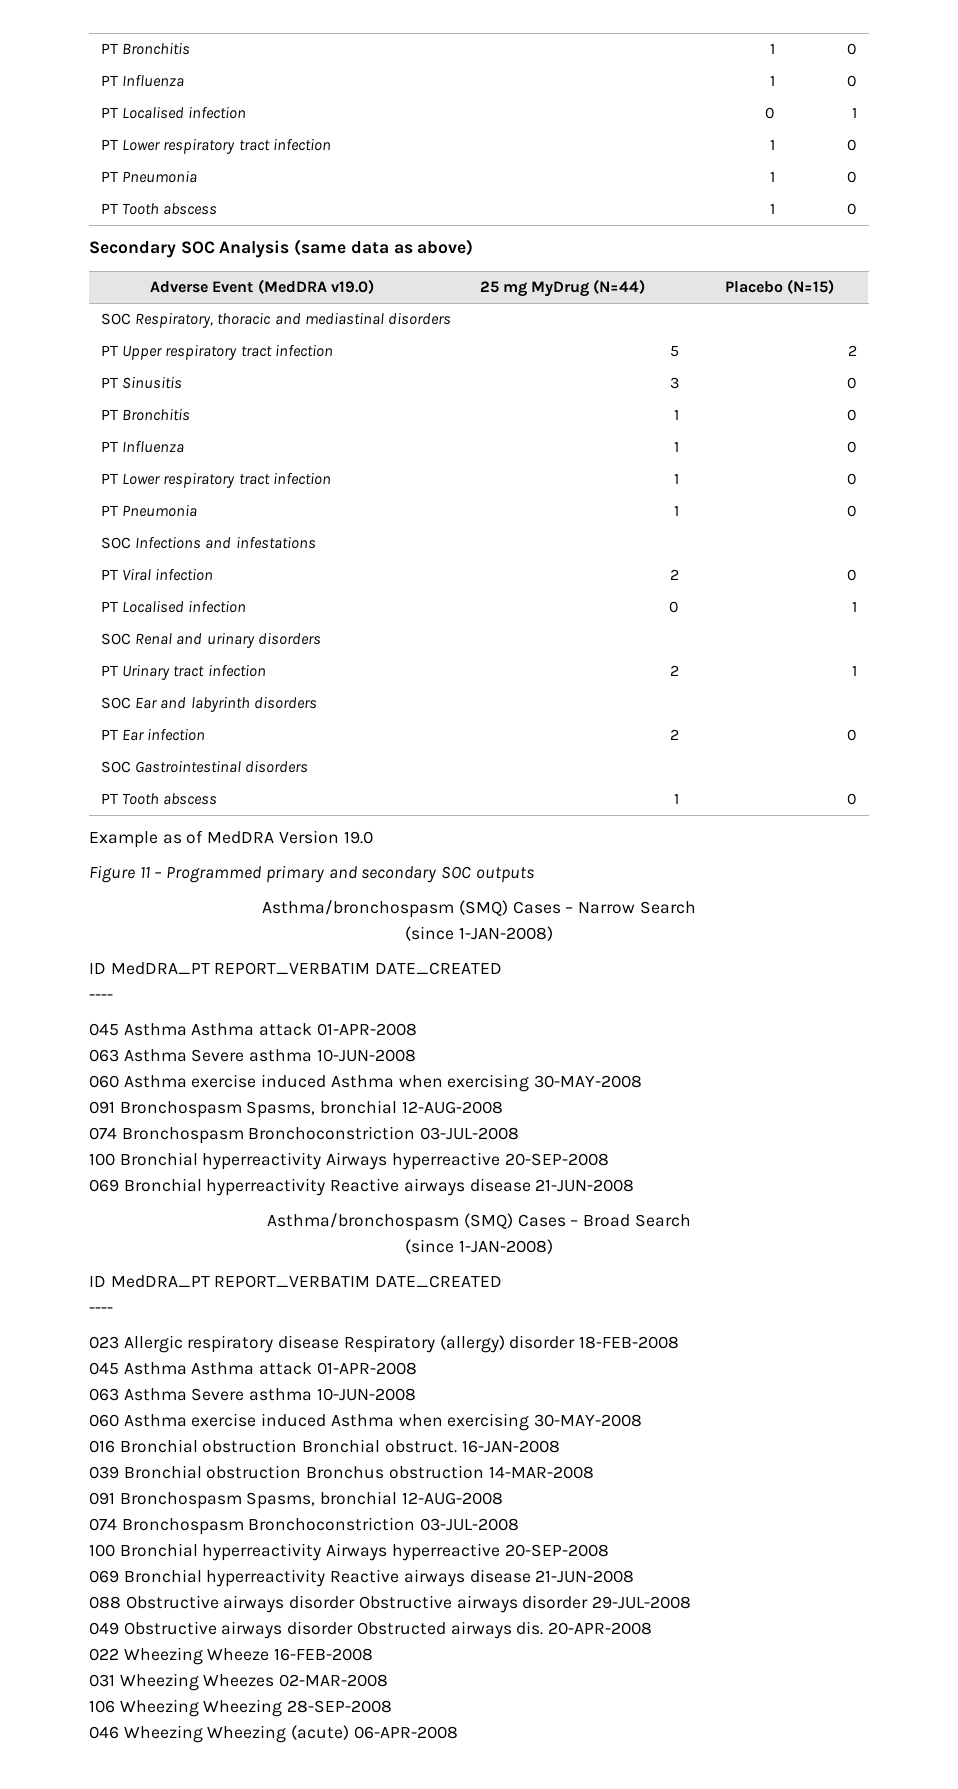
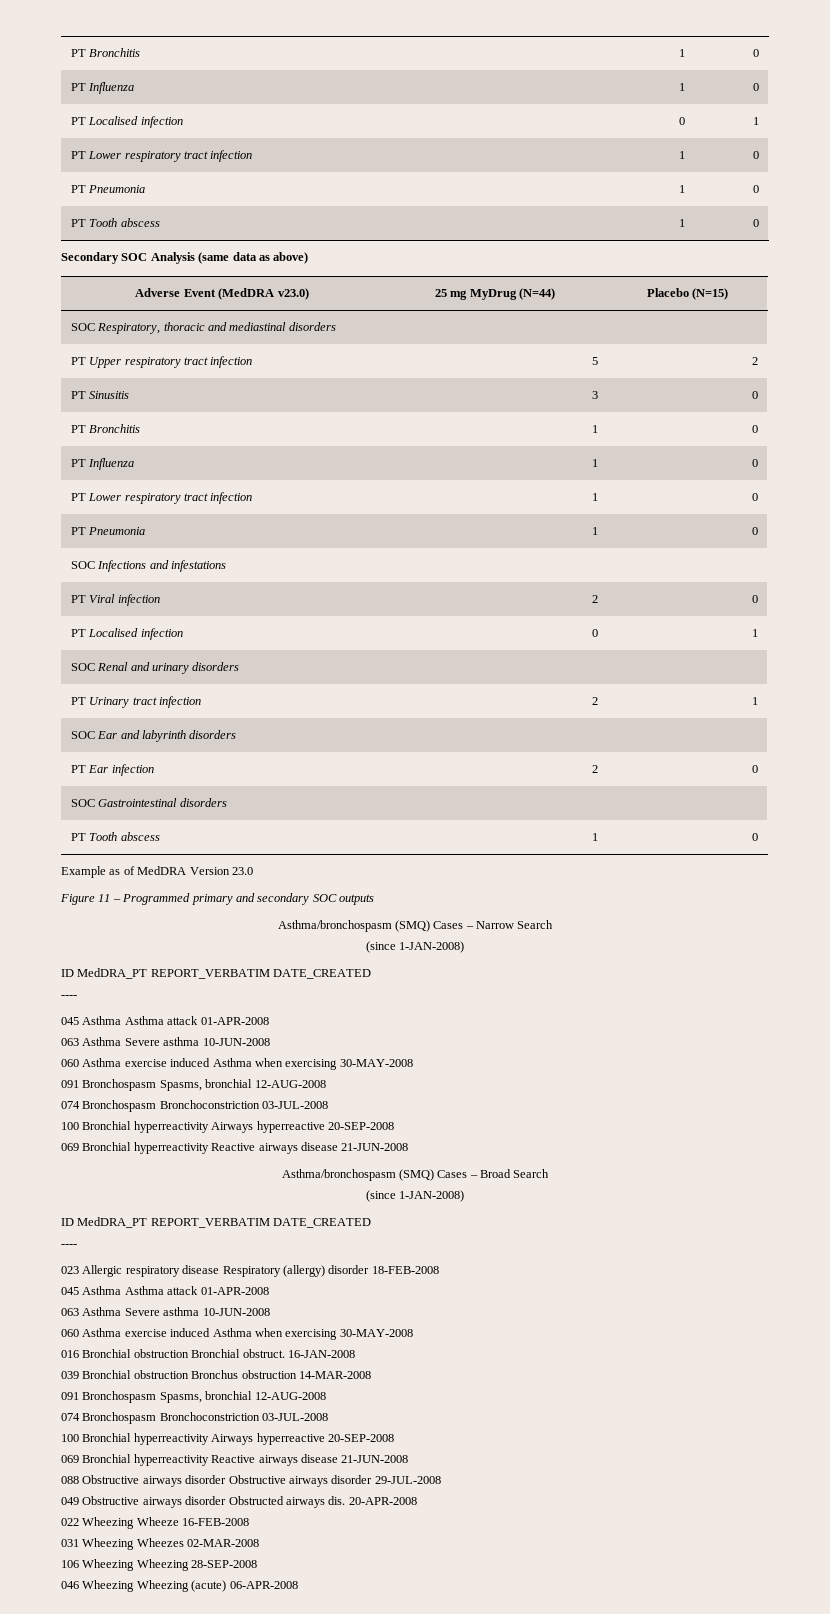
- Adverse Event (MedDRA v19.0) | 25 mg MyDrug (N=44) | Placebo (N=15)
+ Adverse Event (MedDRA v23.0) | 25 mg MyDrug (N=44) | Placebo (N=15)
- Example as of MedDRA Version 19.0
+ Example as of MedDRA Version 23.0

